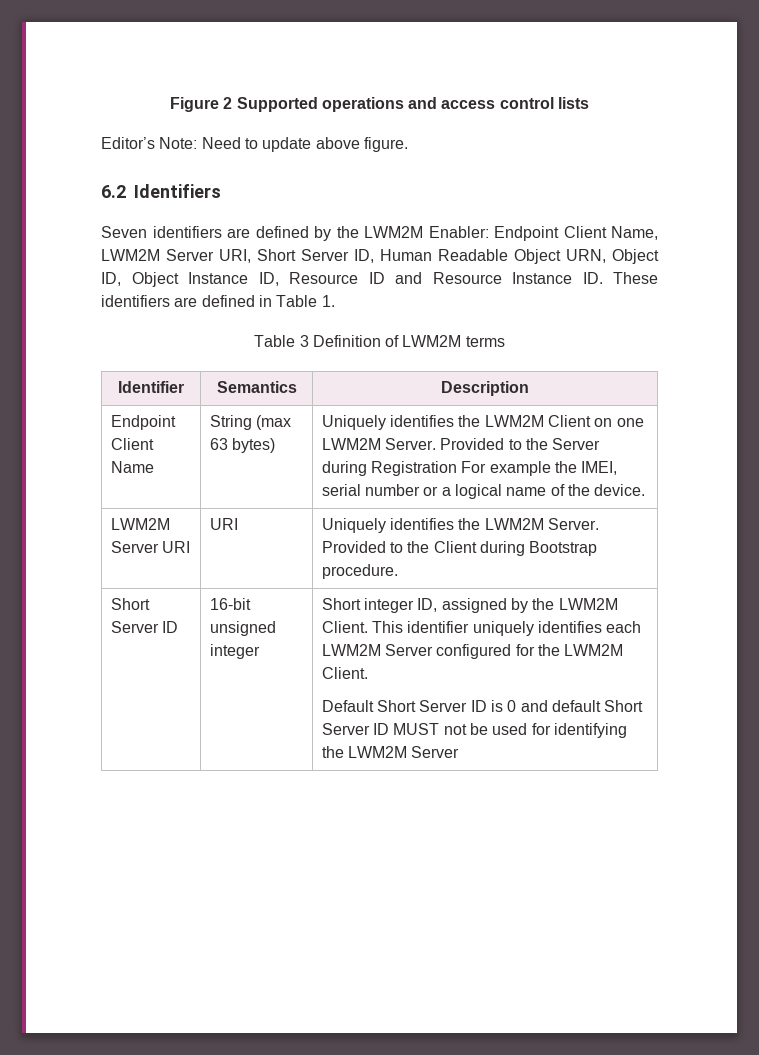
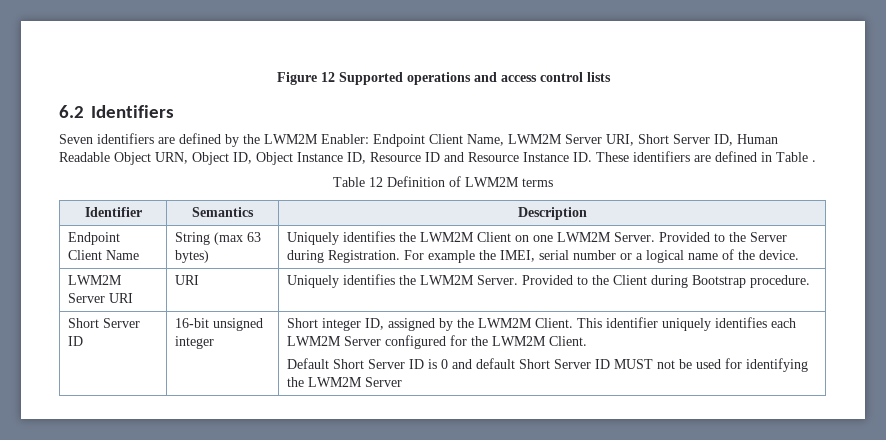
- Figure 2 Supported operations and access control lists
+ Figure 12 Supported operations and access control lists
- Editor’s Note: Need to update above figure.
- Seven identifiers are defined by the LWM2M Enabler: Endpoint Client Name, LWM2M Server URI, Short Server ID, Human Readable Object URN, Object ID, Object Instance ID, Resource ID and Resource Instance ID. These identifiers are defined in Table 1.
- Table 3 Definition of LWM2M terms
+ Seven identifiers are defined by the LWM2M Enabler: Endpoint Client Name, LWM2M Server URI, Short Server ID, Human Readable Object URN, Object ID, Object Instance ID, Resource ID and Resource Instance ID. These identifiers are defined in Table .
+ Table 12 Definition of LWM2M terms
- Endpoint Client Name | String (max 63 bytes) | Uniquely identifies the LWM2M Client on one LWM2M Server. Provided to the Server during Registration For example the IMEI, serial number or a logical name of the device.
+ Endpoint Client Name | String (max 63 bytes) | Uniquely identifies the LWM2M Client on one LWM2M Server. Provided to the Server during Registration. For example the IMEI, serial number or a logical name of the device.

